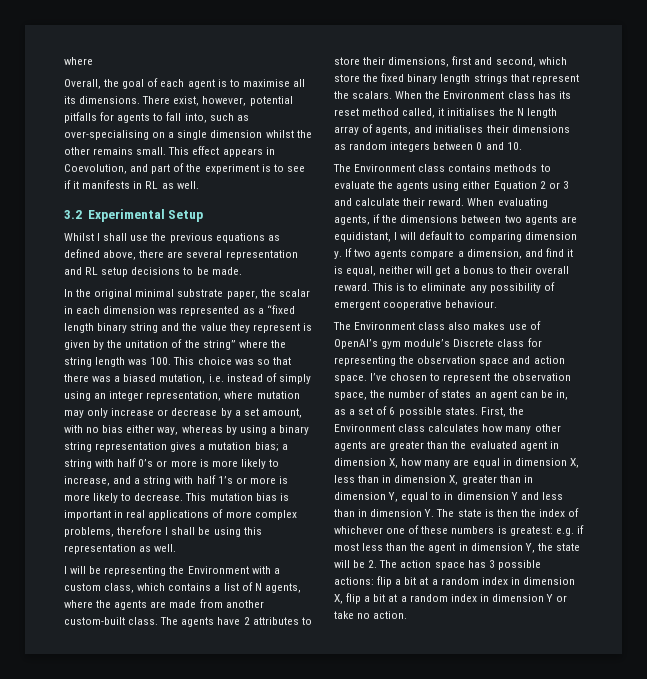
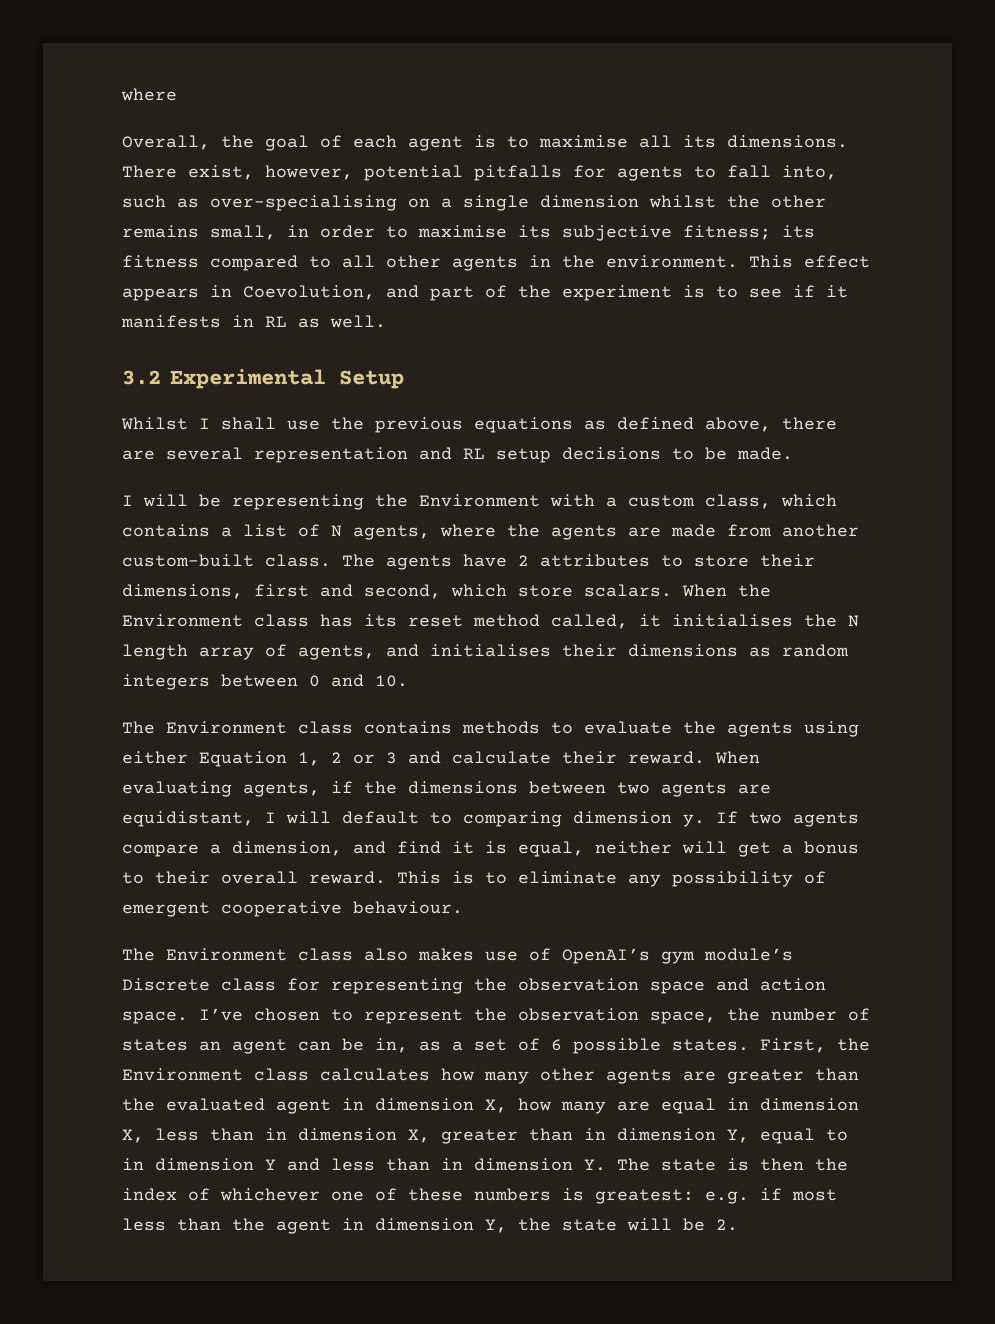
- There exist, however, potential pitfalls for agents to fall into, such as over-specialising on a single dimension whilst the other remains small.
+ There exist, however, potential pitfalls for agents to fall into, such as over-specialising on a single dimension whilst the other remains small, in order to maximise its subjective fitness; its fitness compared to all other agents in the environment.
- In the original minimal substrate paper, the scalar in each dimension was represented as a “fixed length binary string and the value they represent is given by the unitation of the string” where the string length was 100. This choice was so that there was a biased mutation, i.e. instead of simply using an integer representation, where mutation may only increase or decrease by a set amount, with no bias either way, whereas by using a binary string representation gives a mutation bias; a string with half 0’s or more is more likely to increase, and a string with half 1’s or more is more likely to decrease. This mutation bias is important in real applications of more complex problems, therefore I shall be using this representation as well.
- The agents have 2 attributes to store their dimensions, first and second, which store the fixed binary length strings that represent the scalars.
+ The agents have 2 attributes to store their dimensions, first and second, which store scalars.
- The Environment class contains methods to evaluate the agents using either Equation 2 or 3 and calculate their reward.
+ The Environment class contains methods to evaluate the agents using either Equation 1, 2 or 3 and calculate their reward.
- e.g. if most less than the agent in dimension Y, the state will be 2. The action space has 3 possible actions: flip a bit at a random index in dimension X, flip a bit at a random index in dimension Y or take no action.
+ e.g. if most less than the agent in dimension Y, the state will be 2.

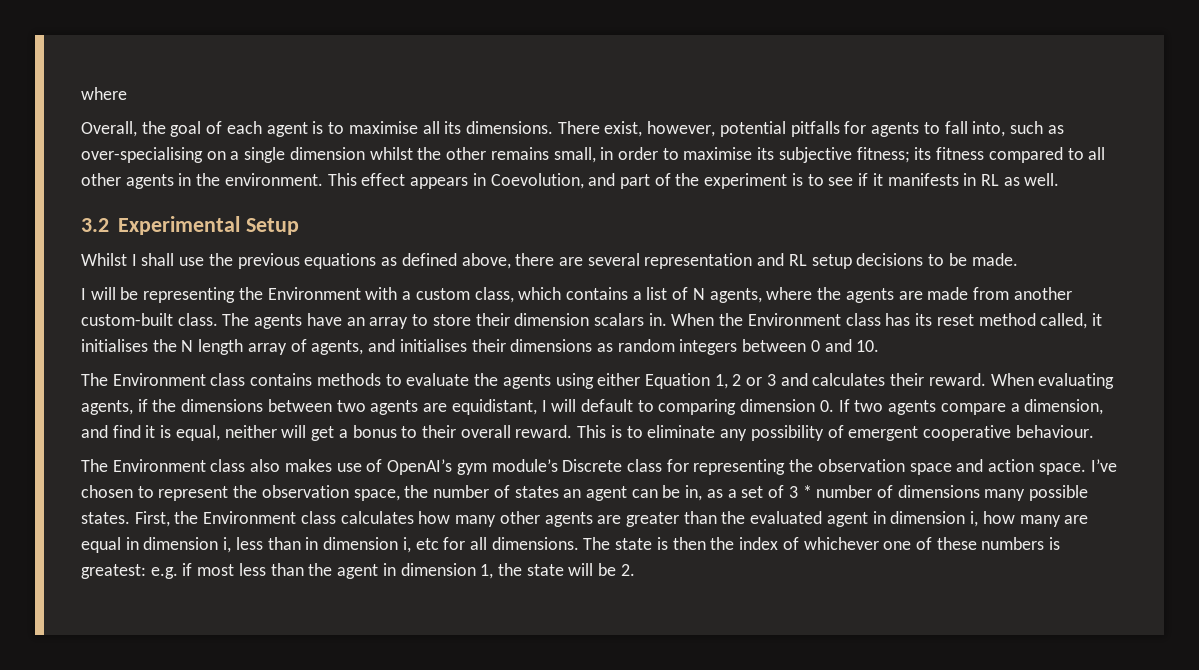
- The agents have 2 attributes to store their dimensions, first and second, which store scalars.
+ The agents have an array to store their dimension scalars in.
- The Environment class contains methods to evaluate the agents using either Equation 1, 2 or 3 and calculate their reward.
+ The Environment class contains methods to evaluate the agents using either Equation 1, 2 or 3 and calculates their reward.
- When evaluating agents, if the dimensions between two agents are equidistant, I will default to comparing dimension y. If two agents compare a dimension, and find it is equal, neither will get a bonus to their overall reward.
+ When evaluating agents, if the dimensions between two agents are equidistant, I will default to comparing dimension 0. If two agents compare a dimension, and find it is equal, neither will get a bonus to their overall reward.
- I’ve chosen to represent the observation space, the number of states an agent can be in, as a set of 6 possible states.
+ I’ve chosen to represent the observation space, the number of states an agent can be in, as a set of 3 * number of dimensions many possible states.
- First, the Environment class calculates how many other agents are greater than the evaluated agent in dimension X, how many are equal in dimension X, less than in dimension X, greater than in dimension Y, equal to in dimension Y and less than in dimension Y. The state is then the index of whichever one of these numbers is greatest: e.g. if most less than the agent in dimension Y, the state will be 2.
+ First, the Environment class calculates how many other agents are greater than the evaluated agent in dimension i, how many are equal in dimension i, less than in dimension i, etc for all dimensions. The state is then the index of whichever one of these numbers is greatest: e.g. if most less than the agent in dimension 1, the state will be 2.

